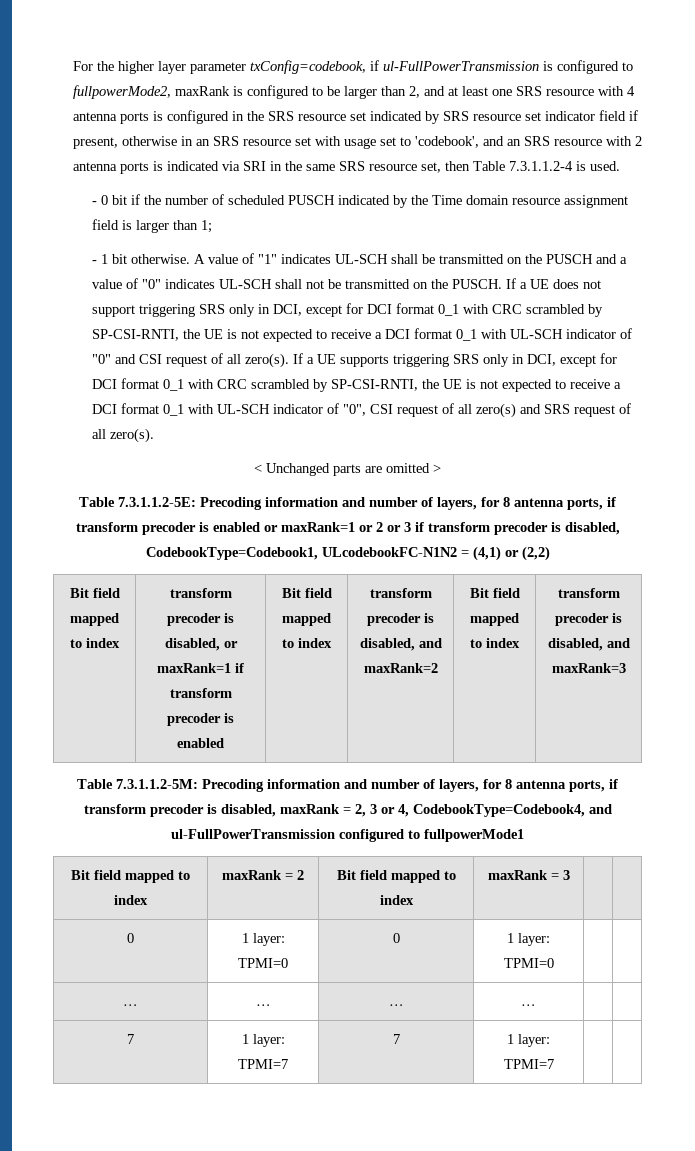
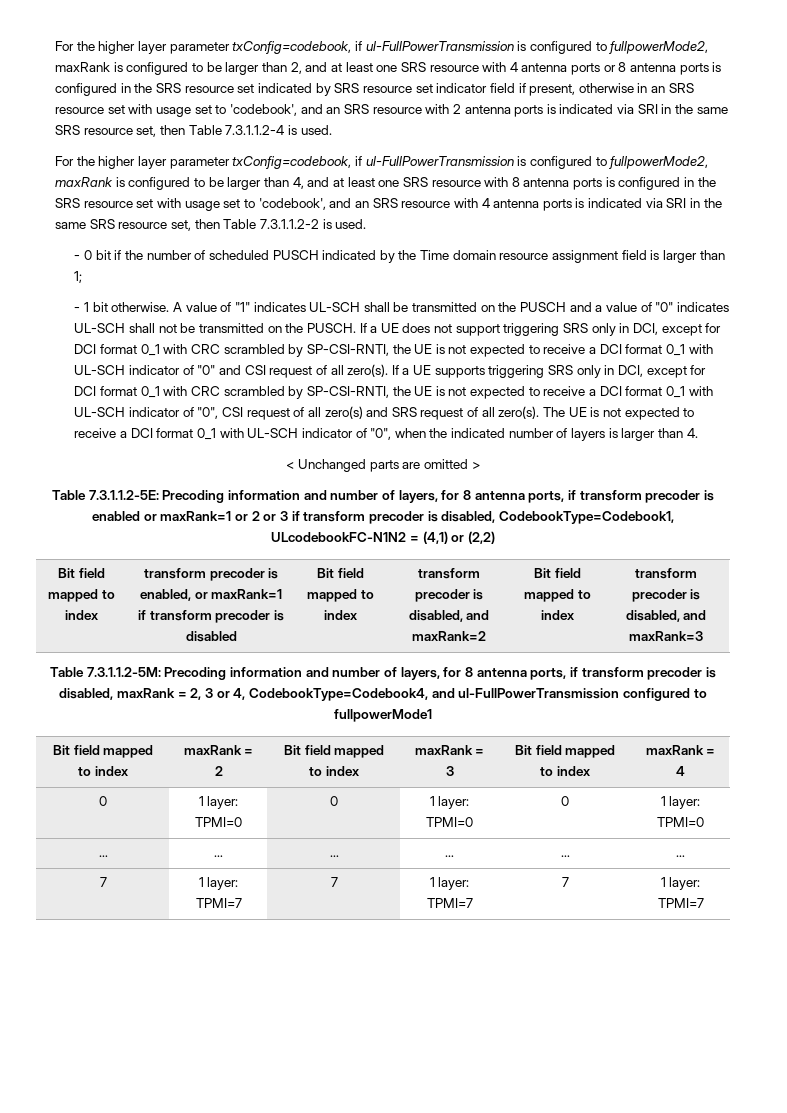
- For the higher layer parameter txConfig=codebook, if ul-FullPowerTransmission is configured to fullpowerMode2, maxRank is configured to be larger than 2, and at least one SRS resource with 4 antenna ports is configured in the SRS resource set indicated by SRS resource set indicator field if present, otherwise in an SRS resource set with usage set to 'codebook', and an SRS resource with 2 antenna ports is indicated via SRI in the same SRS resource set, then Table 7.3.1.1.2-4 is used.
+ For the higher layer parameter txConfig=codebook, if ul-FullPowerTransmission is configured to fullpowerMode2, maxRank is configured to be larger than 2, and at least one SRS resource with 4 antenna ports or 8 antenna ports is configured in the SRS resource set indicated by SRS resource set indicator field if present, otherwise in an SRS resource set with usage set to 'codebook', and an SRS resource with 2 antenna ports is indicated via SRI in the same SRS resource set, then Table 7.3.1.1.2-4 is used.
+ For the higher layer parameter txConfig=codebook, if ul-FullPowerTransmission is configured to fullpowerMode2, maxRank is configured to be larger than 4, and at least one SRS resource with 8 antenna ports is configured in the SRS resource set with usage set to 'codebook', and an SRS resource with 4 antenna ports is indicated via SRI in the same SRS resource set, then Table 7.3.1.1.2-2 is used.
+ The UE is not expected to receive a DCI format 0_1 with UL-SCH indicator of "0", when the indicated number of layers is larger than 4.
- Bit field mapped to index | transform precoder is disabled, or maxRank=1 if transform precoder is enabled | Bit field mapped to index | transform precoder is disabled, and maxRank=2 | Bit field mapped to index | transform precoder is disabled, and maxRank=3
+ Bit field mapped to index | transform precoder is enabled, or maxRank=1 if transform precoder is disabled | Bit field mapped to index | transform precoder is disabled, and maxRank=2 | Bit field mapped to index | transform precoder is disabled, and maxRank=3
- Bit field mapped to index | maxRank = 2 | Bit field mapped to index | maxRank = 3 | |
+ Bit field mapped to index | maxRank = 2 | Bit field mapped to index | maxRank = 3 | Bit field mapped to index | maxRank = 4
- 0 | 1 layer: TPMI=0 | 0 | 1 layer: TPMI=0 | |
- … | … | … | … | |
+ 0 | 1 layer: TPMI=0 | 0 | 1 layer: TPMI=0 | 0 | 1 layer: TPMI=0
+ … | … | … | … | … | …
- 7 | 1 layer: TPMI=7 | 7 | 1 layer: TPMI=7 | |
+ 7 | 1 layer: TPMI=7 | 7 | 1 layer: TPMI=7 | 7 | 1 layer: TPMI=7

